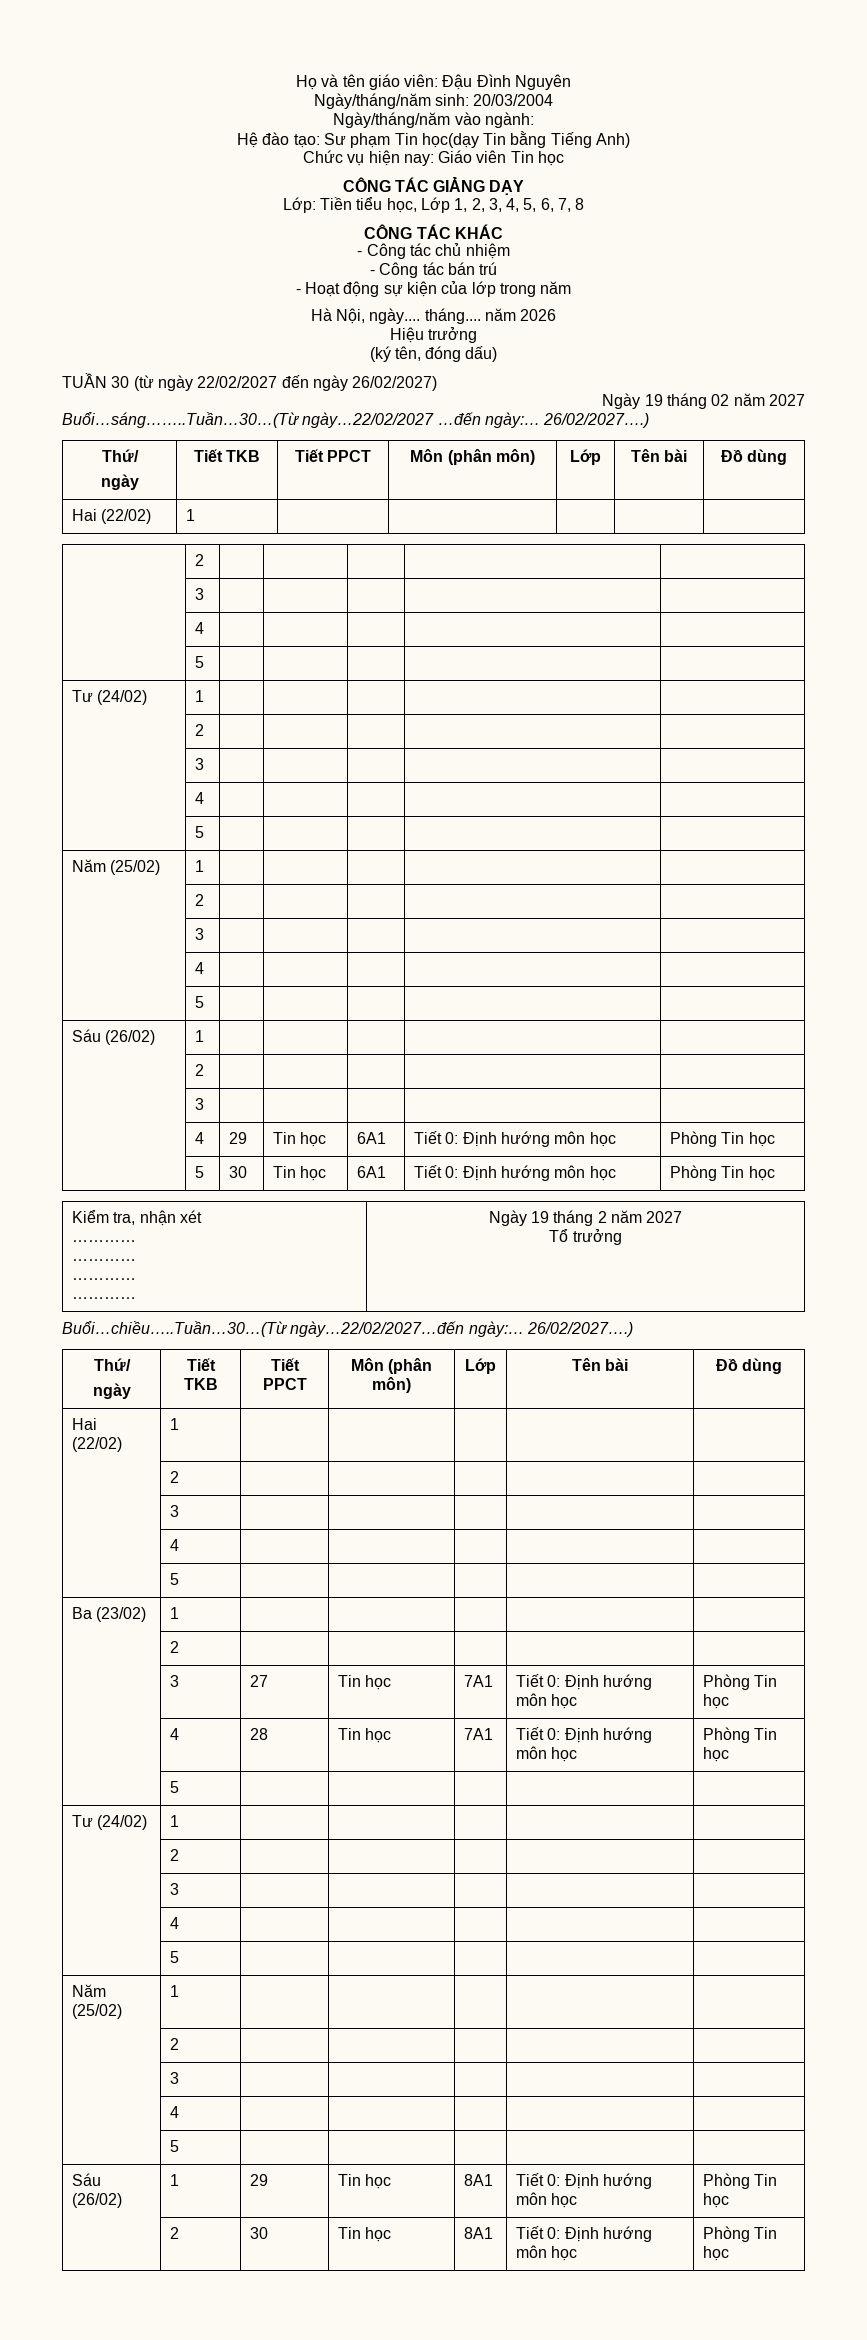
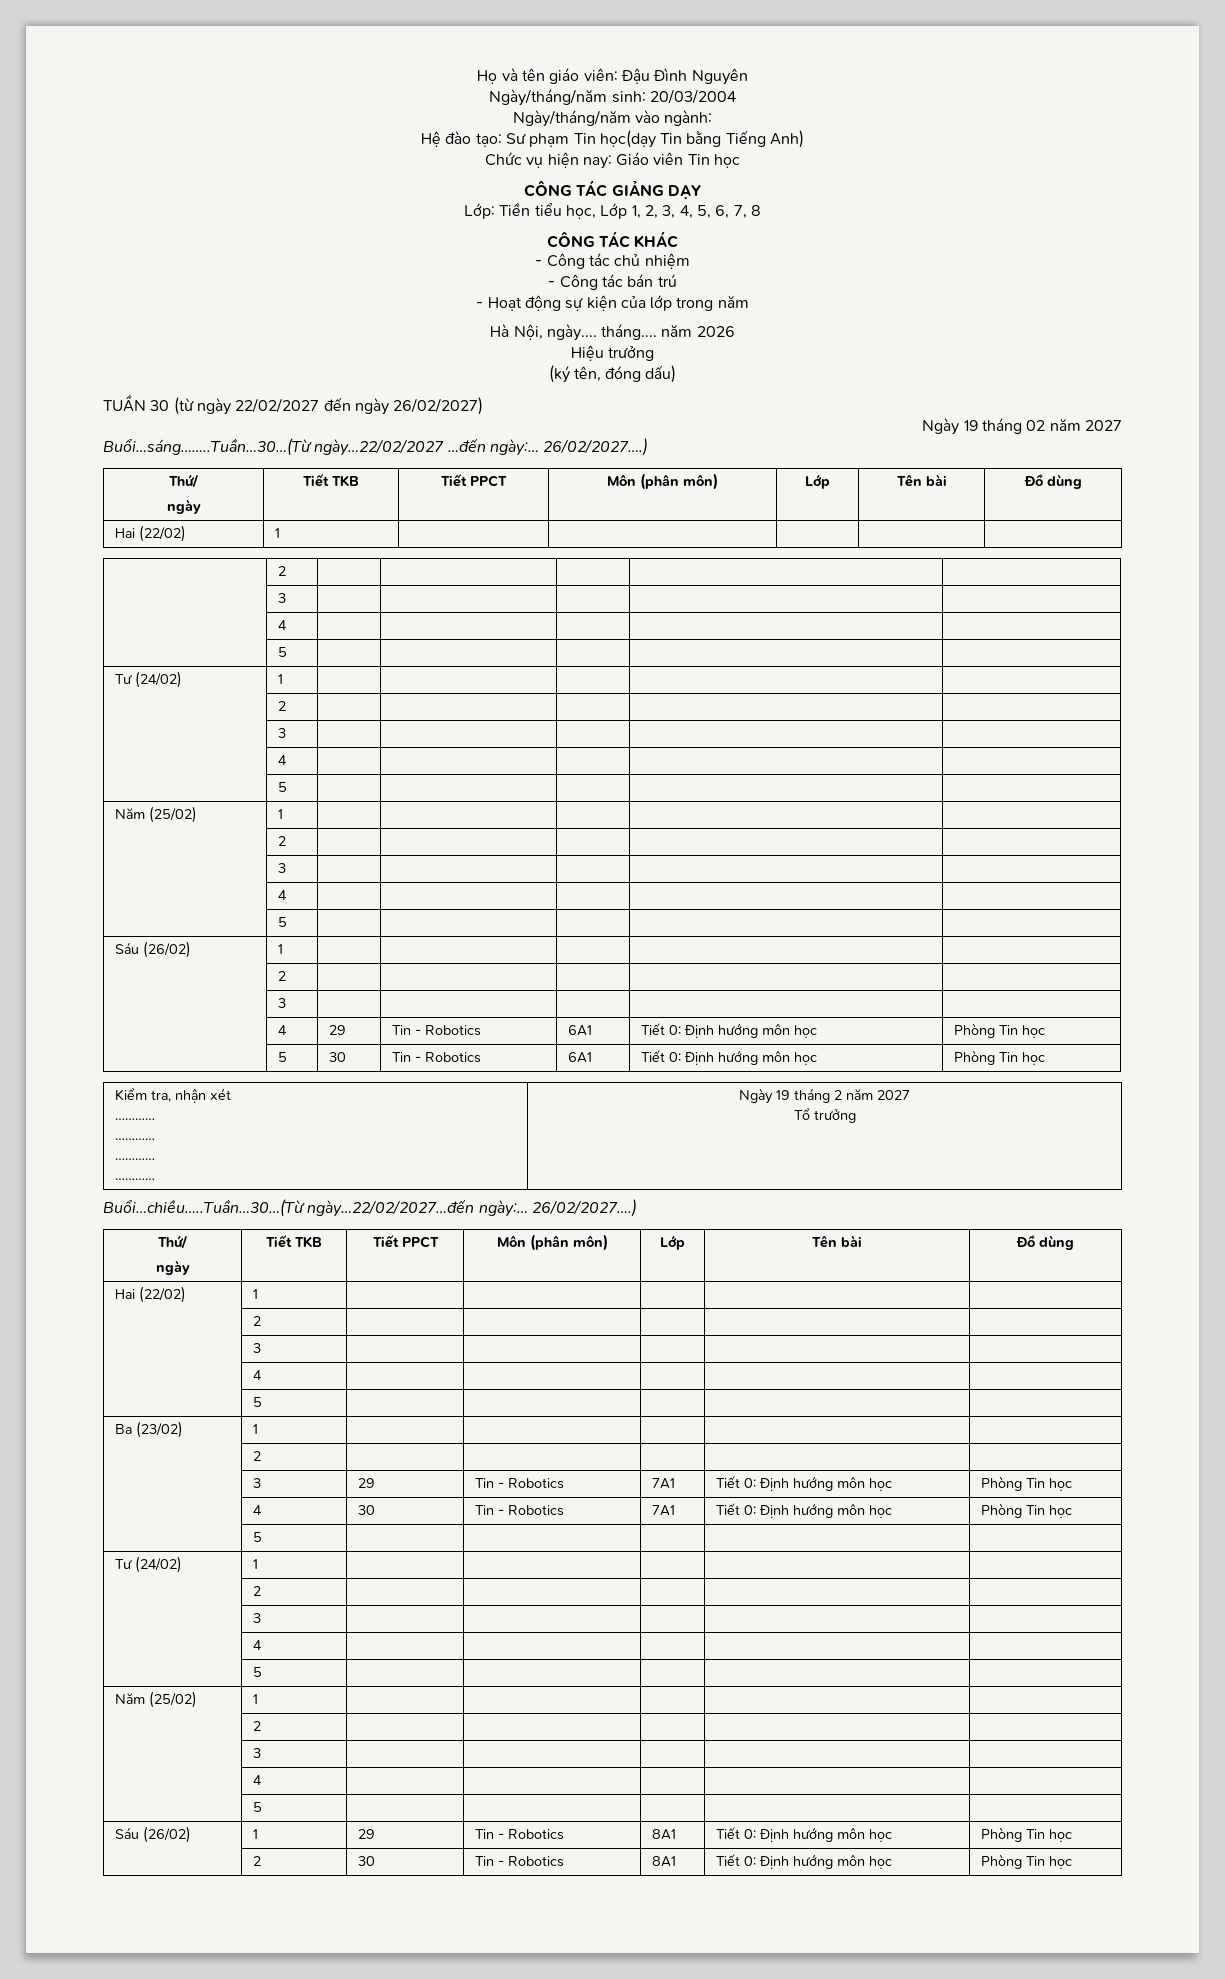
- | 4 | 29 | Tin học | 6A1 | Tiết 0: Định hướng môn học | Phòng Tin học
+ | 4 | 29 | Tin - Robotics | 6A1 | Tiết 0: Định hướng môn học | Phòng Tin học
- | 5 | 30 | Tin học | 6A1 | Tiết 0: Định hướng môn học | Phòng Tin học
+ | 5 | 30 | Tin - Robotics | 6A1 | Tiết 0: Định hướng môn học | Phòng Tin học
- | 3 | 27 | Tin học | 7A1 | Tiết 0: Định hướng môn học | Phòng Tin học
+ | 3 | 29 | Tin - Robotics | 7A1 | Tiết 0: Định hướng môn học | Phòng Tin học
- | 4 | 28 | Tin học | 7A1 | Tiết 0: Định hướng môn học | Phòng Tin học
+ | 4 | 30 | Tin - Robotics | 7A1 | Tiết 0: Định hướng môn học | Phòng Tin học
- Sáu (26/02) | 1 | 29 | Tin học | 8A1 | Tiết 0: Định hướng môn học | Phòng Tin học
+ Sáu (26/02) | 1 | 29 | Tin - Robotics | 8A1 | Tiết 0: Định hướng môn học | Phòng Tin học
- | 2 | 30 | Tin học | 8A1 | Tiết 0: Định hướng môn học | Phòng Tin học
+ | 2 | 30 | Tin - Robotics | 8A1 | Tiết 0: Định hướng môn học | Phòng Tin học

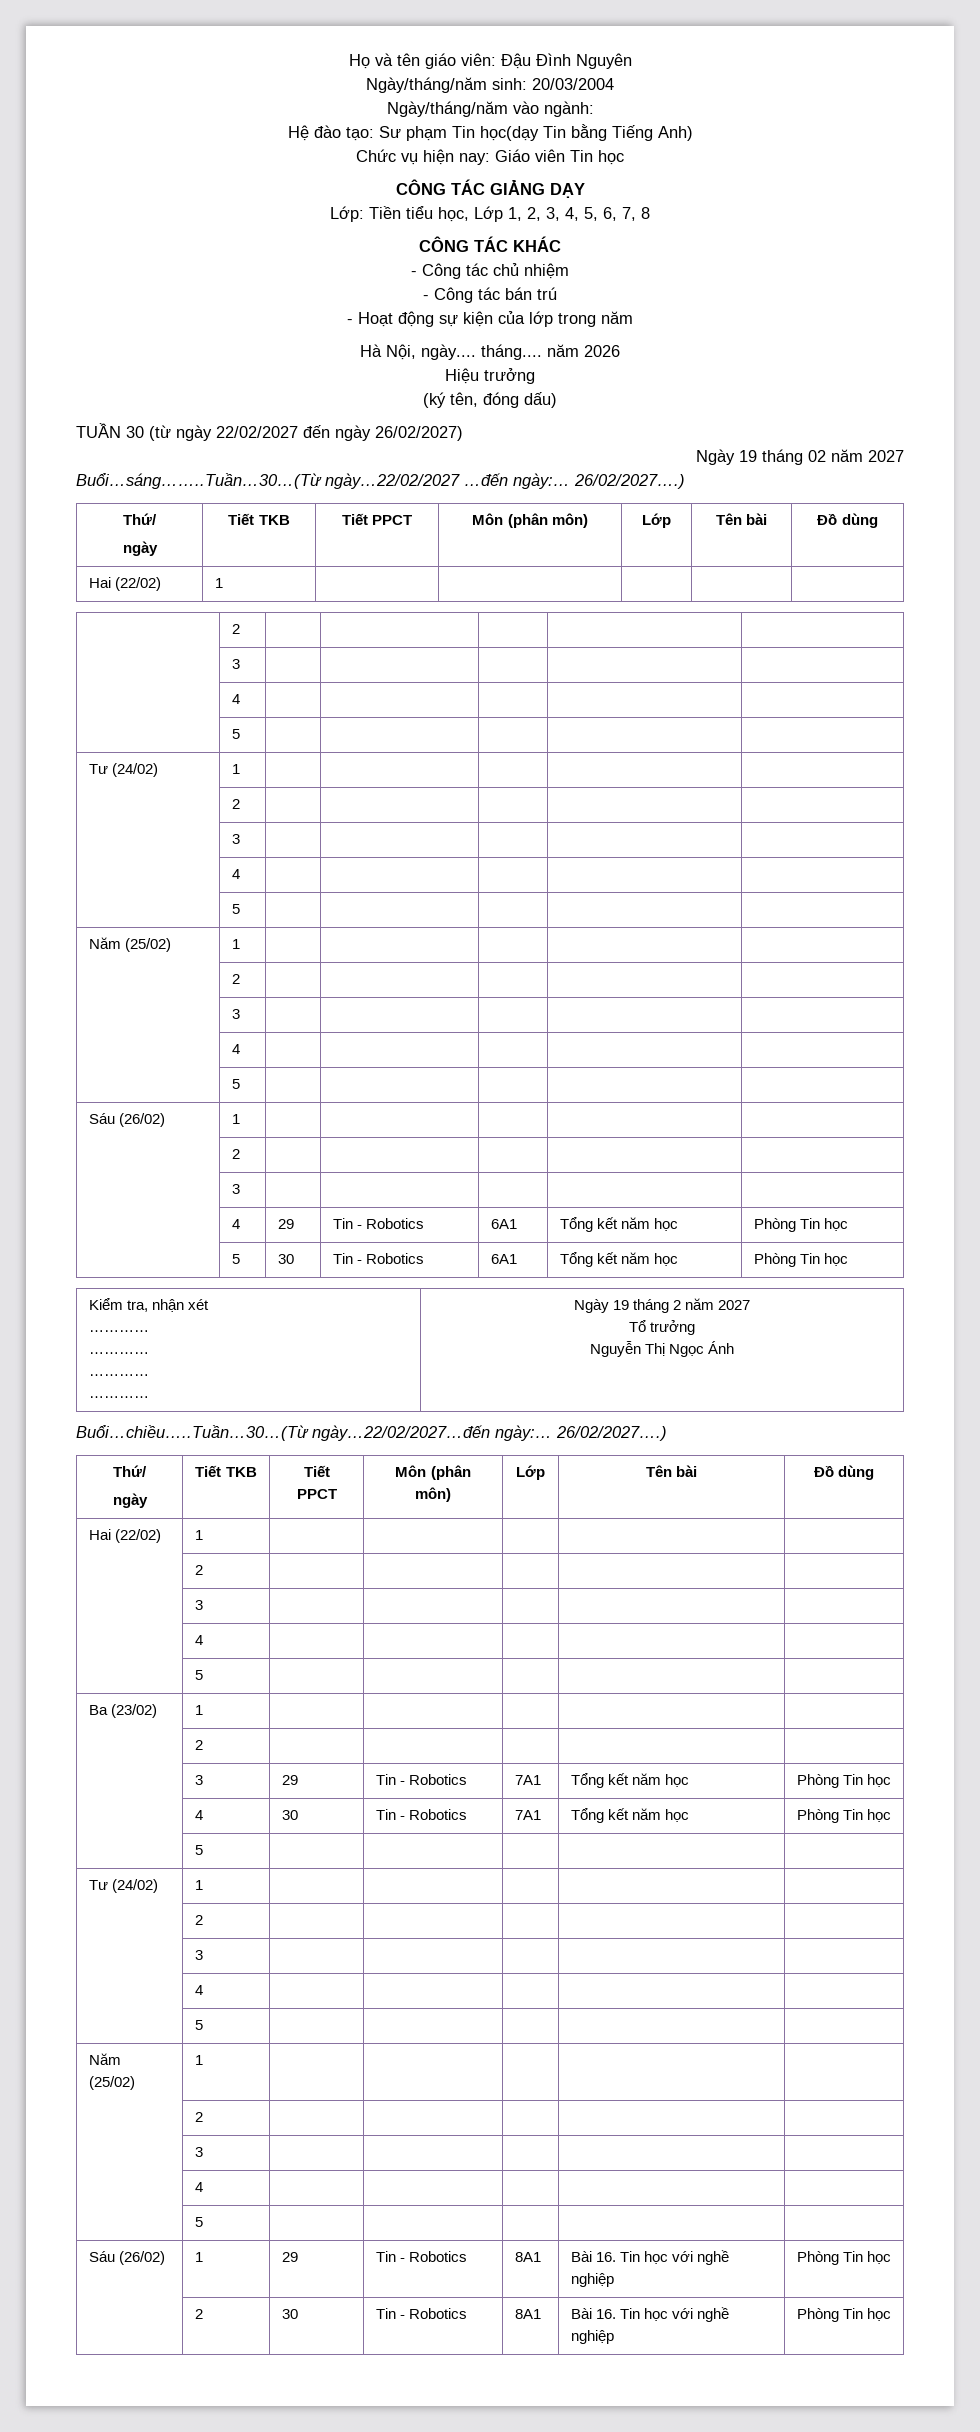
- | 4 | 29 | Tin - Robotics | 6A1 | Tiết 0: Định hướng môn học | Phòng Tin học
+ | 4 | 29 | Tin - Robotics | 6A1 | Tổng kết năm học | Phòng Tin học
- | 5 | 30 | Tin - Robotics | 6A1 | Tiết 0: Định hướng môn học | Phòng Tin học
+ | 5 | 30 | Tin - Robotics | 6A1 | Tổng kết năm học | Phòng Tin học
  Kiểm tra, nhận xét
  …………
  …………
  …………
  ………… | Ngày 19 tháng 2 năm 2027
  Tổ trưởng
+ Nguyễn Thị Ngọc Ánh
- | 3 | 29 | Tin - Robotics | 7A1 | Tiết 0: Định hướng môn học | Phòng Tin học
+ | 3 | 29 | Tin - Robotics | 7A1 | Tổng kết năm học | Phòng Tin học
- | 4 | 30 | Tin - Robotics | 7A1 | Tiết 0: Định hướng môn học | Phòng Tin học
+ | 4 | 30 | Tin - Robotics | 7A1 | Tổng kết năm học | Phòng Tin học
- Sáu (26/02) | 1 | 29 | Tin - Robotics | 8A1 | Tiết 0: Định hướng môn học | Phòng Tin học
+ Sáu (26/02) | 1 | 29 | Tin - Robotics | 8A1 | Bài 16. Tin học với nghề nghiệp | Phòng Tin học
- | 2 | 30 | Tin - Robotics | 8A1 | Tiết 0: Định hướng môn học | Phòng Tin học
+ | 2 | 30 | Tin - Robotics | 8A1 | Bài 16. Tin học với nghề nghiệp | Phòng Tin học

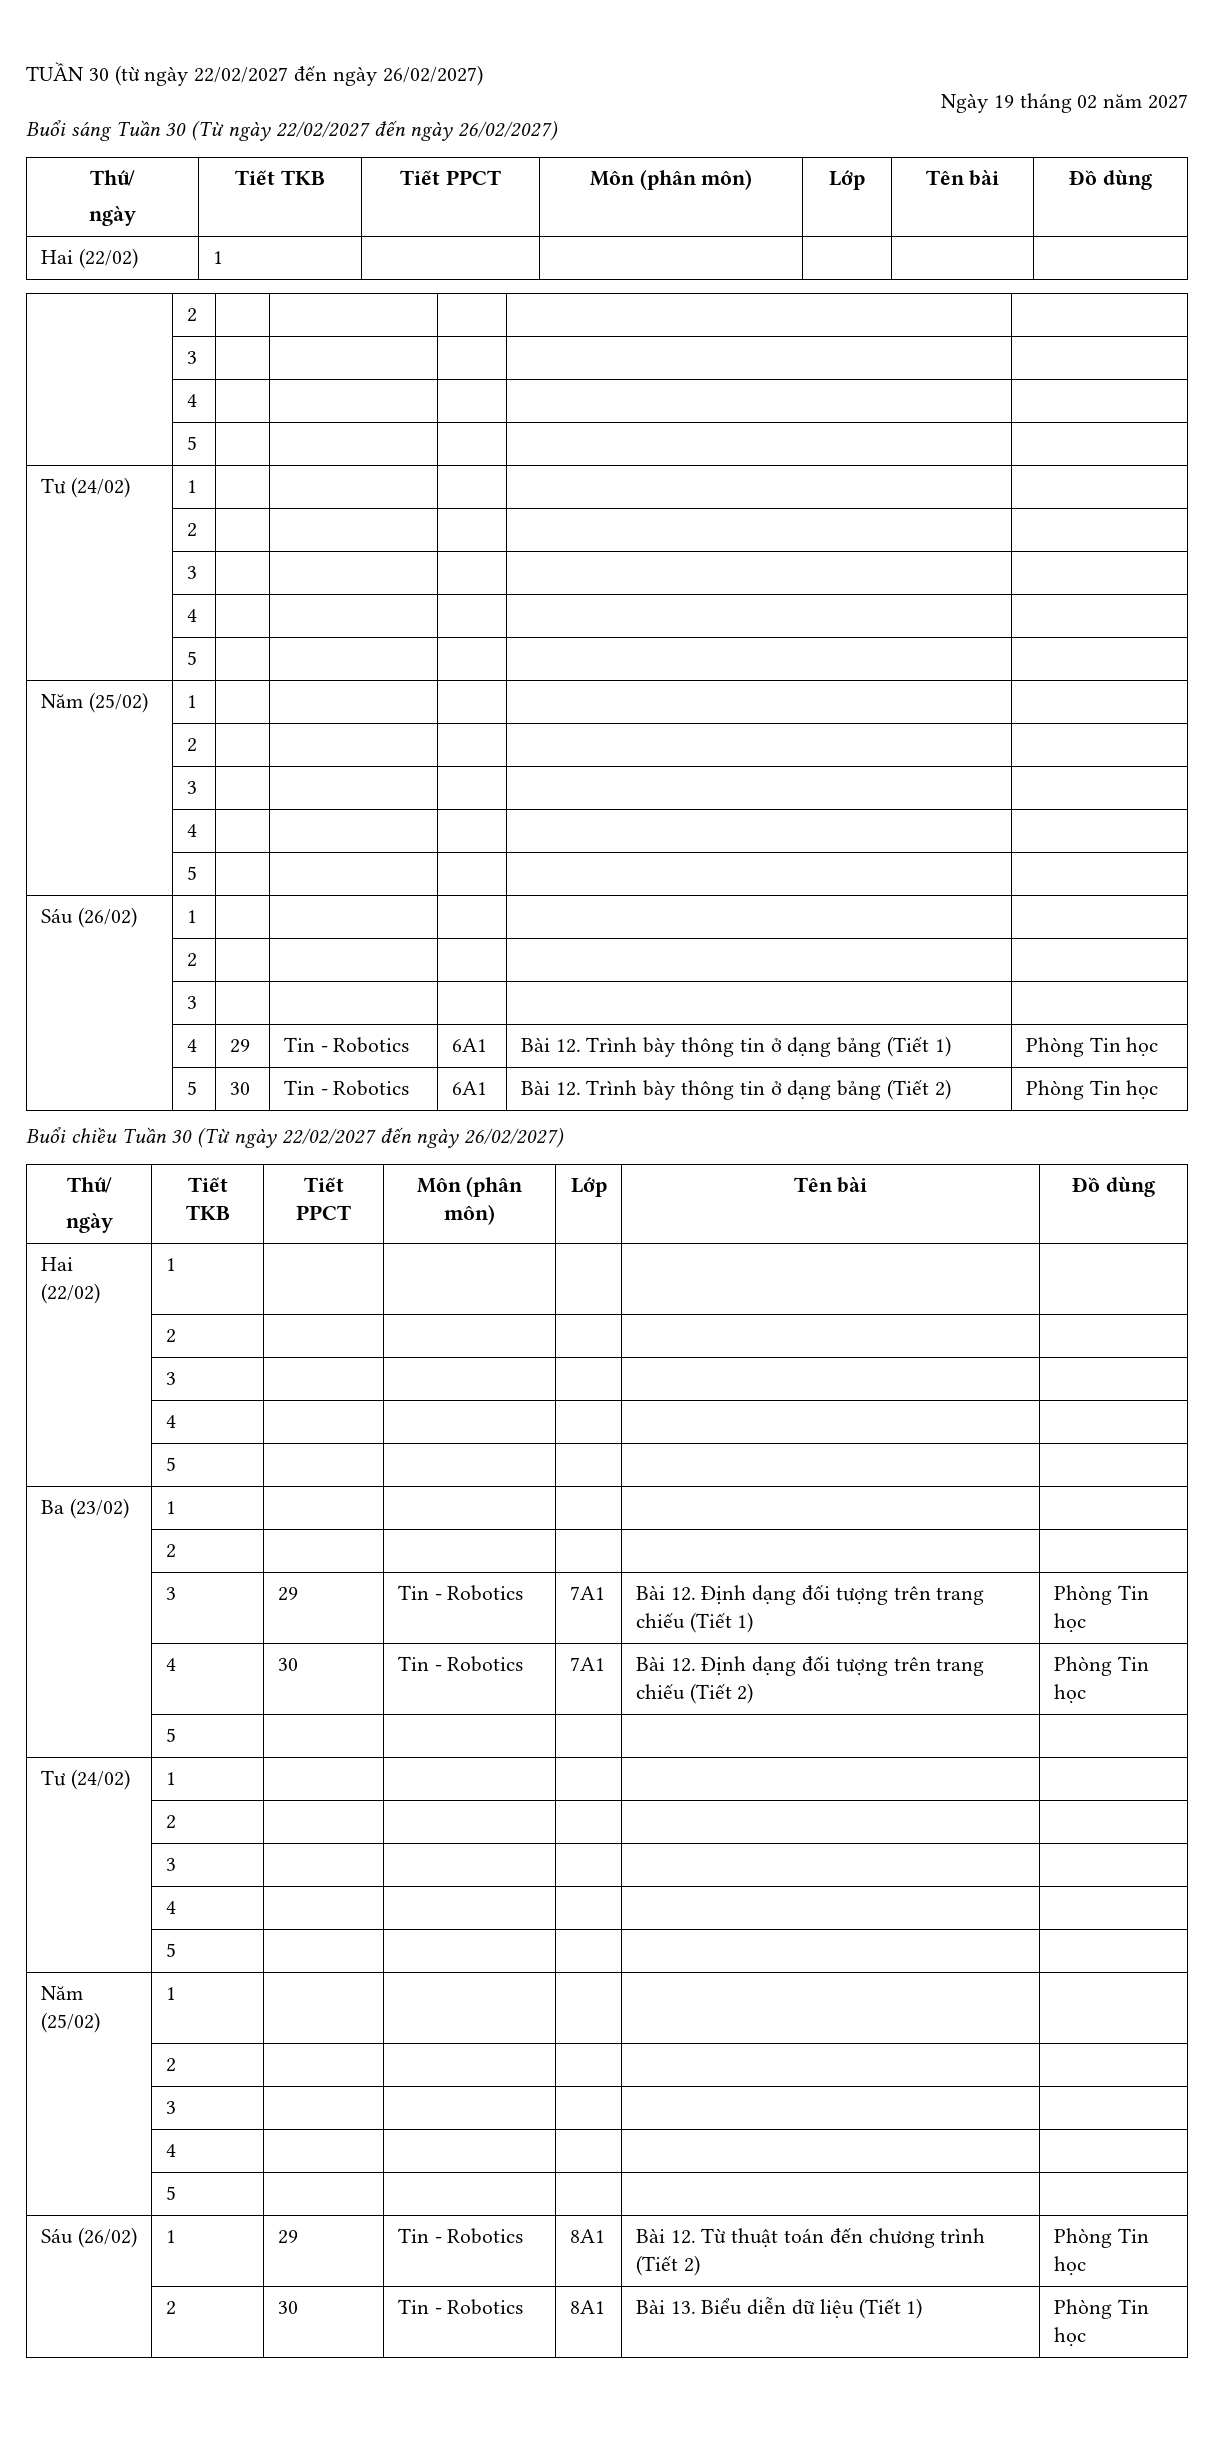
- Họ và tên giáo viên: Đậu Đình Nguyên
- Ngày/tháng/năm sinh: 20/03/2004
- Ngày/tháng/năm vào ngành:
- Hệ đào tạo: Sư phạm Tin học(dạy Tin bằng Tiếng Anh)
- Chức vụ hiện nay: Giáo viên Tin học
- CÔNG TÁC GIẢNG DẠY
- Lớp: Tiền tiểu học, Lớp 1, 2, 3, 4, 5, 6, 7, 8
- CÔNG TÁC KHÁC
- - Công tác chủ nhiệm
- - Công tác bán trú
- - Hoạt động sự kiện của lớp trong năm
- Hà Nội, ngày.... tháng.... năm 2026
- Hiệu trưởng
- (ký tên, đóng dấu)
- Buổi…sáng……..Tuần…30…(Từ ngày…22/02/2027 …đến ngày:… 26/02/2027….)
+ Buổi sáng Tuần 30 (Từ ngày 22/02/2027 đến ngày 26/02/2027)
- | 4 | 29 | Tin - Robotics | 6A1 | Tổng kết năm học | Phòng Tin học
+ | 4 | 29 | Tin - Robotics | 6A1 | Bài 12. Trình bày thông tin ở dạng bảng (Tiết 1) | Phòng Tin học
- | 5 | 30 | Tin - Robotics | 6A1 | Tổng kết năm học | Phòng Tin học
- Kiểm tra, nhận xét
- …………
- …………
- …………
- ………… | Ngày 19 tháng 2 năm 2027
- Tổ trưởng
- Nguyễn Thị Ngọc Ánh
- Buổi…chiều…..Tuần…30…(Từ ngày…22/02/2027…đến ngày:… 26/02/2027….)
+ | 5 | 30 | Tin - Robotics | 6A1 | Bài 12. Trình bày thông tin ở dạng bảng (Tiết 2) | Phòng Tin học
+ Buổi chiều Tuần 30 (Từ ngày 22/02/2027 đến ngày 26/02/2027)
- | 3 | 29 | Tin - Robotics | 7A1 | Tổng kết năm học | Phòng Tin học
+ | 3 | 29 | Tin - Robotics | 7A1 | Bài 12. Định dạng đối tượng trên trang chiếu (Tiết 1) | Phòng Tin học
- | 4 | 30 | Tin - Robotics | 7A1 | Tổng kết năm học | Phòng Tin học
+ | 4 | 30 | Tin - Robotics | 7A1 | Bài 12. Định dạng đối tượng trên trang chiếu (Tiết 2) | Phòng Tin học
- Sáu (26/02) | 1 | 29 | Tin - Robotics | 8A1 | Bài 16. Tin học với nghề nghiệp | Phòng Tin học
+ Sáu (26/02) | 1 | 29 | Tin - Robotics | 8A1 | Bài 12. Từ thuật toán đến chương trình (Tiết 2) | Phòng Tin học
- | 2 | 30 | Tin - Robotics | 8A1 | Bài 16. Tin học với nghề nghiệp | Phòng Tin học
+ | 2 | 30 | Tin - Robotics | 8A1 | Bài 13. Biểu diễn dữ liệu (Tiết 1) | Phòng Tin học

